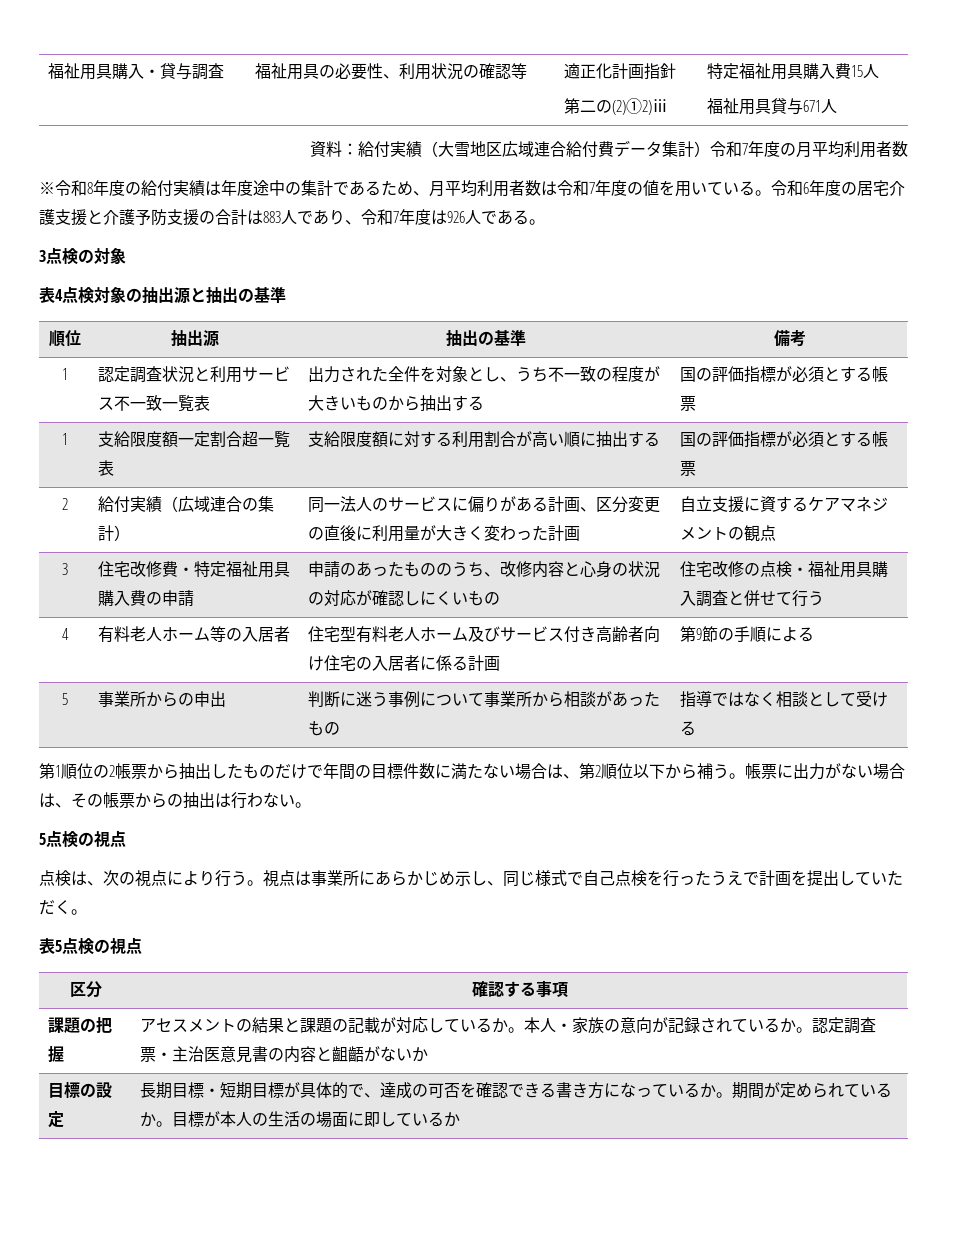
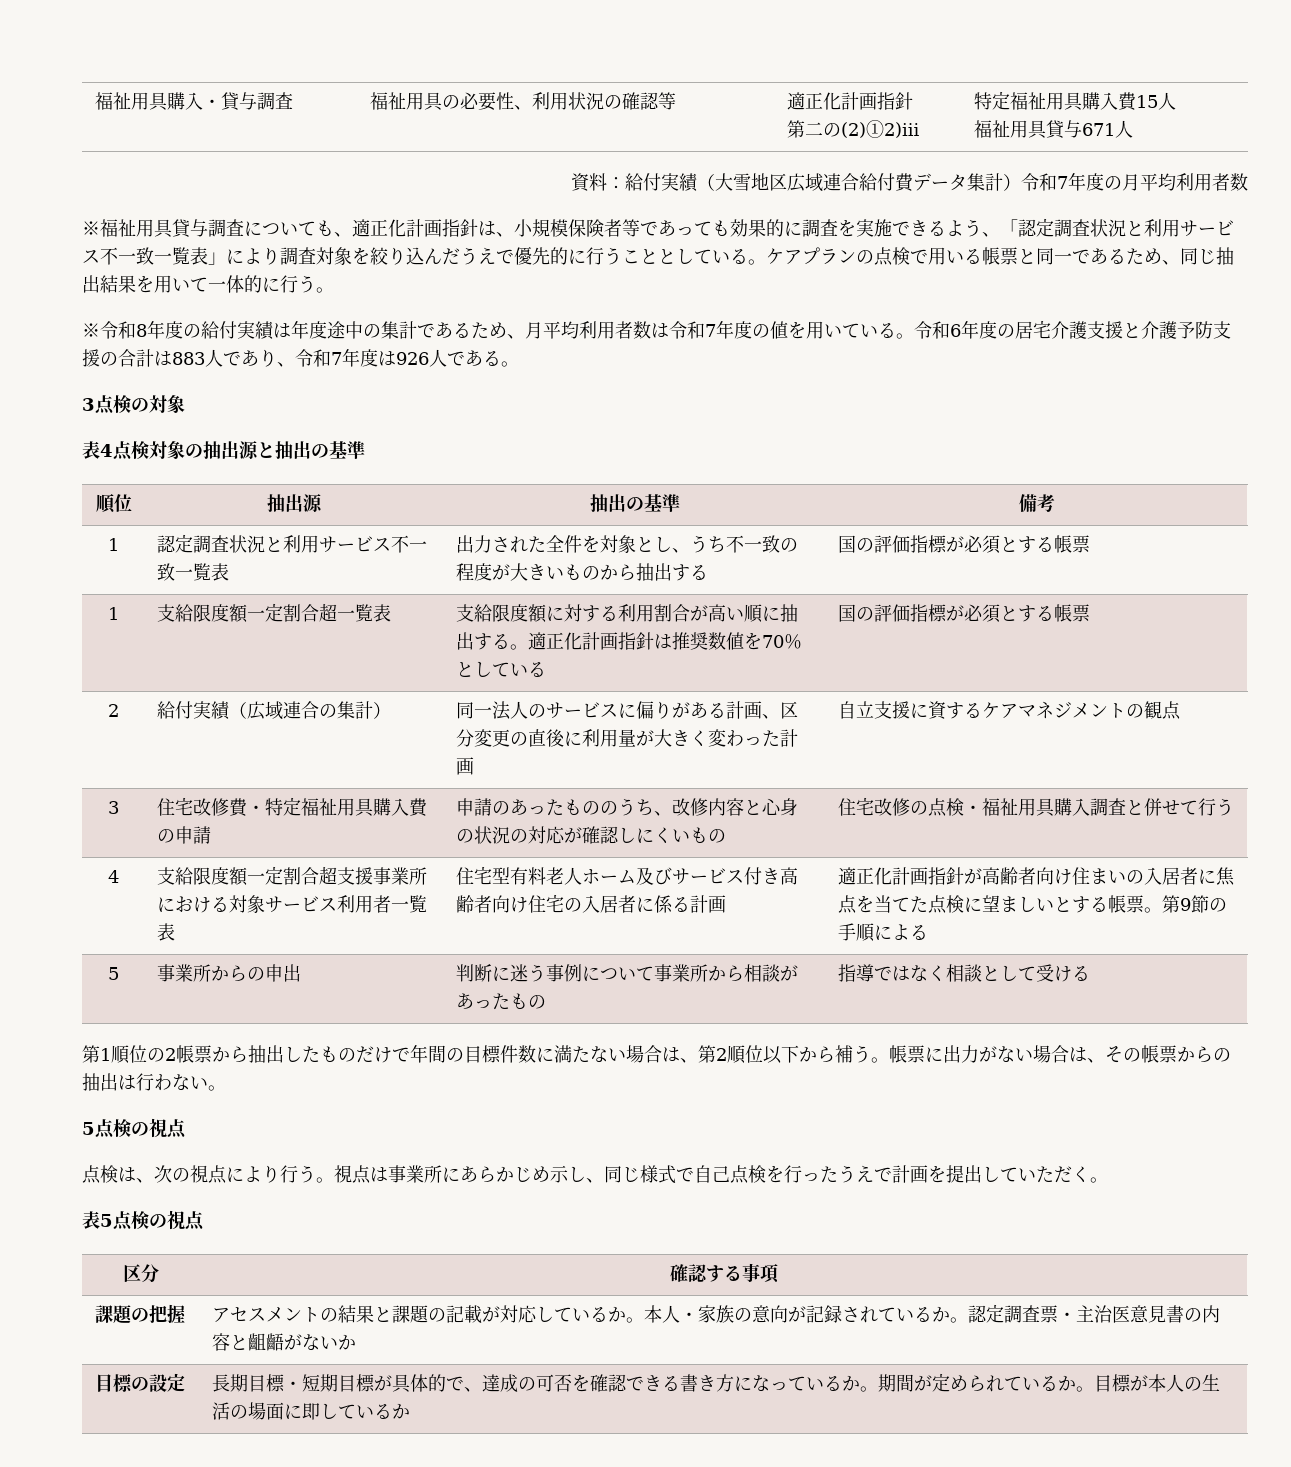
+ ※福祉用具貸与調査についても、適正化計画指針は、小規模保険者等であっても効果的に調査を実施できるよう、「認定調査状況と利用サービス不一致一覧表」により調査対象を絞り込んだうえで優先的に行うこととしている。ケアプランの点検で用いる帳票と同一であるため、同じ抽出結果を用いて一体的に行う。
- 1 | 支給限度額一定割合超一覧表 | 支給限度額に対する利用割合が高い順に抽出する | 国の評価指標が必須とする帳票
+ 1 | 支給限度額一定割合超一覧表 | 支給限度額に対する利用割合が高い順に抽出する。適正化計画指針は推奨数値を70％としている | 国の評価指標が必須とする帳票
- 有料老人ホーム等の入居者
+ 支給限度額一定割合超支援事業所における対象サービス利用者一覧表
+ 適正化計画指針が高齢者向け住まいの入居者に焦点を当てた点検に望ましいとする帳票。

